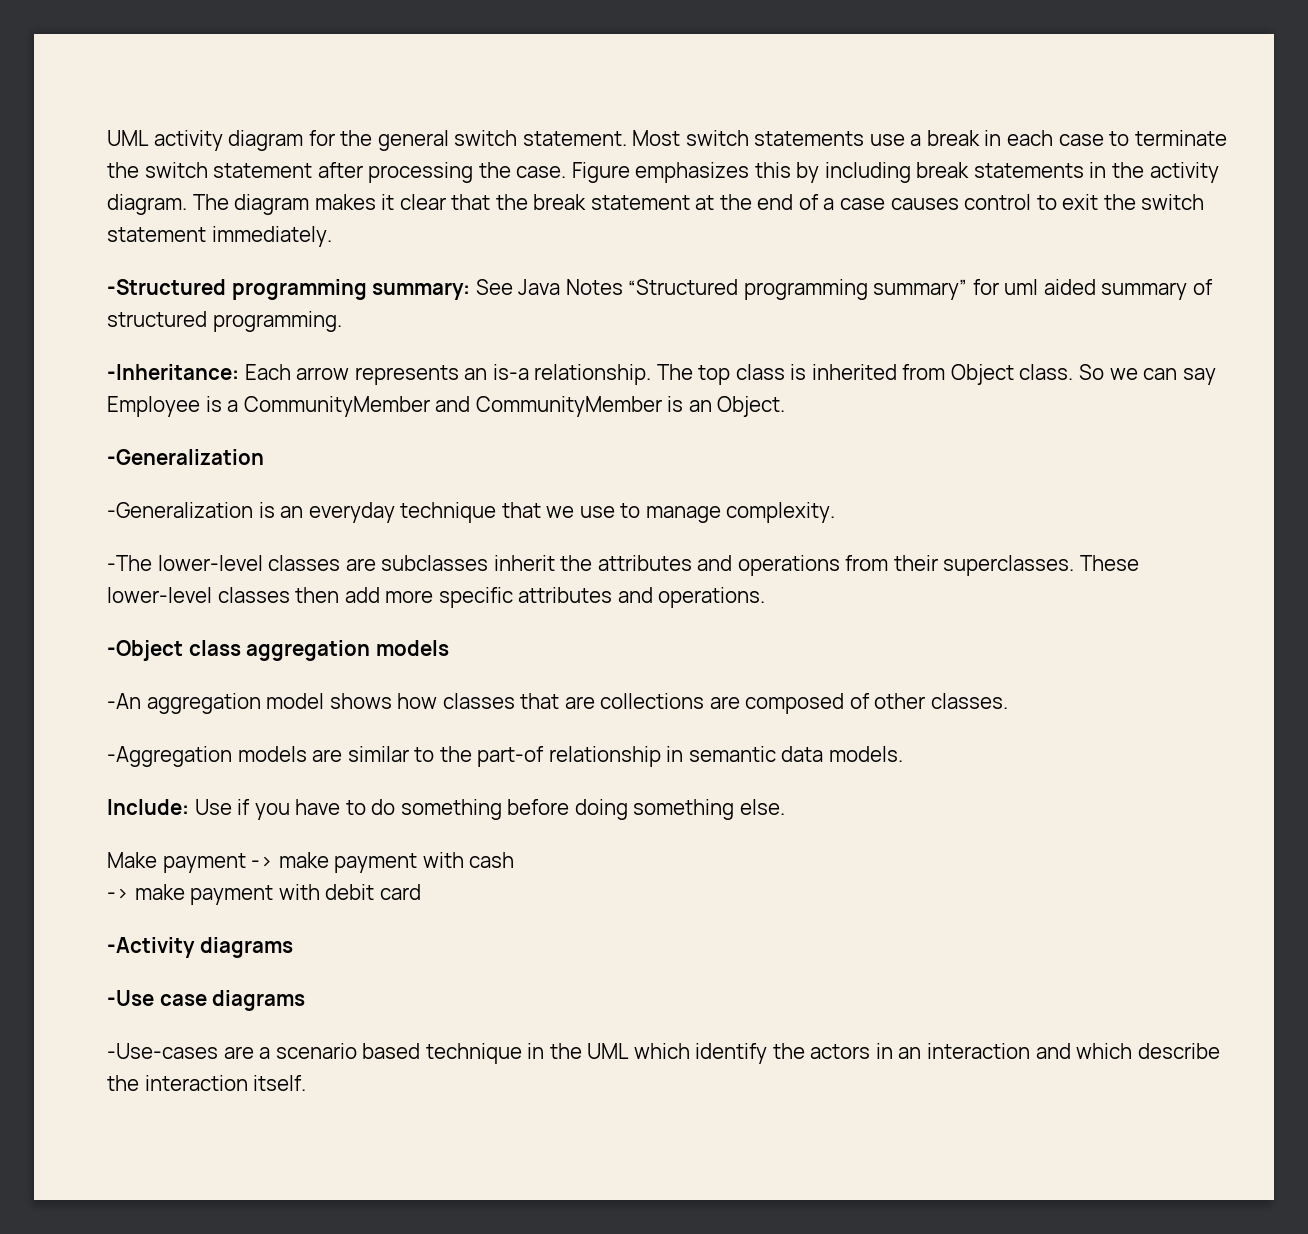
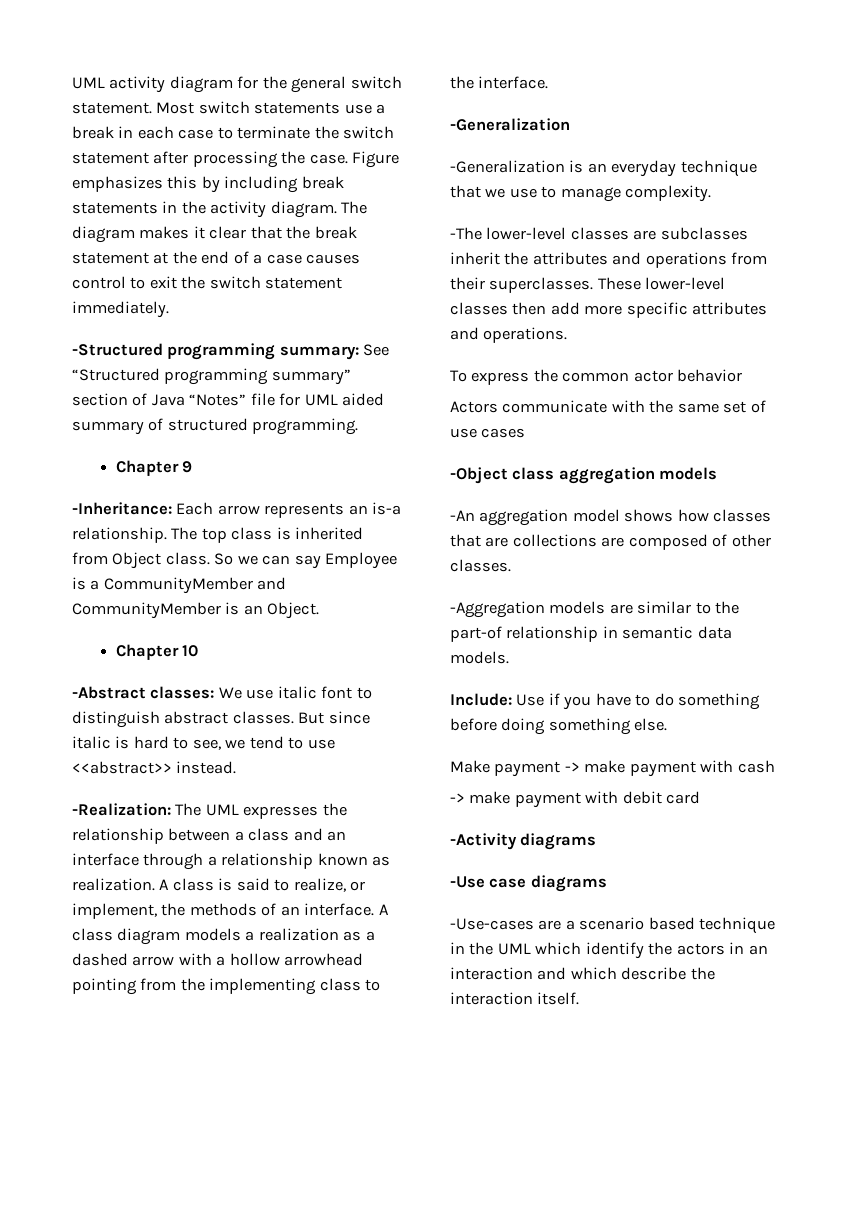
- -Structured programming summary: See Java Notes “Structured programming summary” for uml aided summary of structured programming.
+ -Structured programming summary: See “Structured programming summary” section of Java “Notes” file for UML aided summary of structured programming.
+ Chapter 9
+ Chapter 10
+ -Abstract classes: We use italic font to distinguish abstract classes. But since italic is hard to see, we tend to use <<abstract>> instead.
+ -Realization: The UML expresses the relationship between a class and an interface through a relationship known as realization. A class is said to realize, or implement, the methods of an interface. A class diagram models a realization as a dashed arrow with a hollow arrowhead pointing from the implementing class to the interface.
+ To express the common actor behavior
+ Actors communicate with the same set of use cases

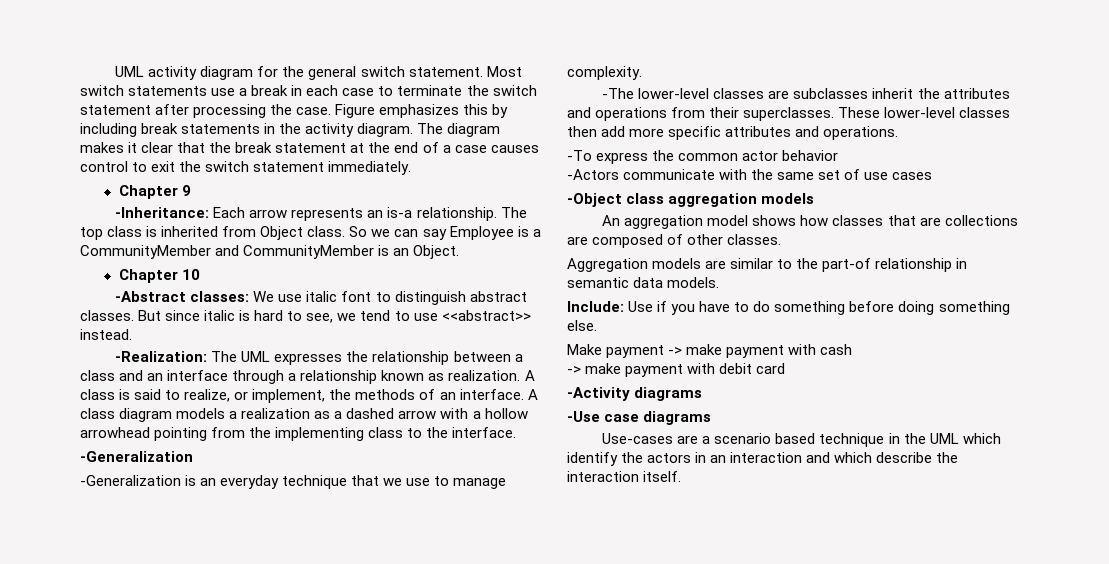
- -Structured programming summary: See “Structured programming summary” section of Java “Notes” file for UML aided summary of structured programming.
- To express the common actor behavior
+ -To express the common actor behavior
- Actors communicate with the same set of use cases
+ -Actors communicate with the same set of use cases
- -An aggregation model shows how classes that are collections are composed of other classes.
+ An aggregation model shows how classes that are collections are composed of other classes.
- -Aggregation models are similar to the part-of relationship in semantic data models.
+ Aggregation models are similar to the part-of relationship in semantic data models.
- -Use-cases are a scenario based technique in the UML which identify the actors in an interaction and which describe the interaction itself.
+ Use-cases are a scenario based technique in the UML which identify the actors in an interaction and which describe the interaction itself.

